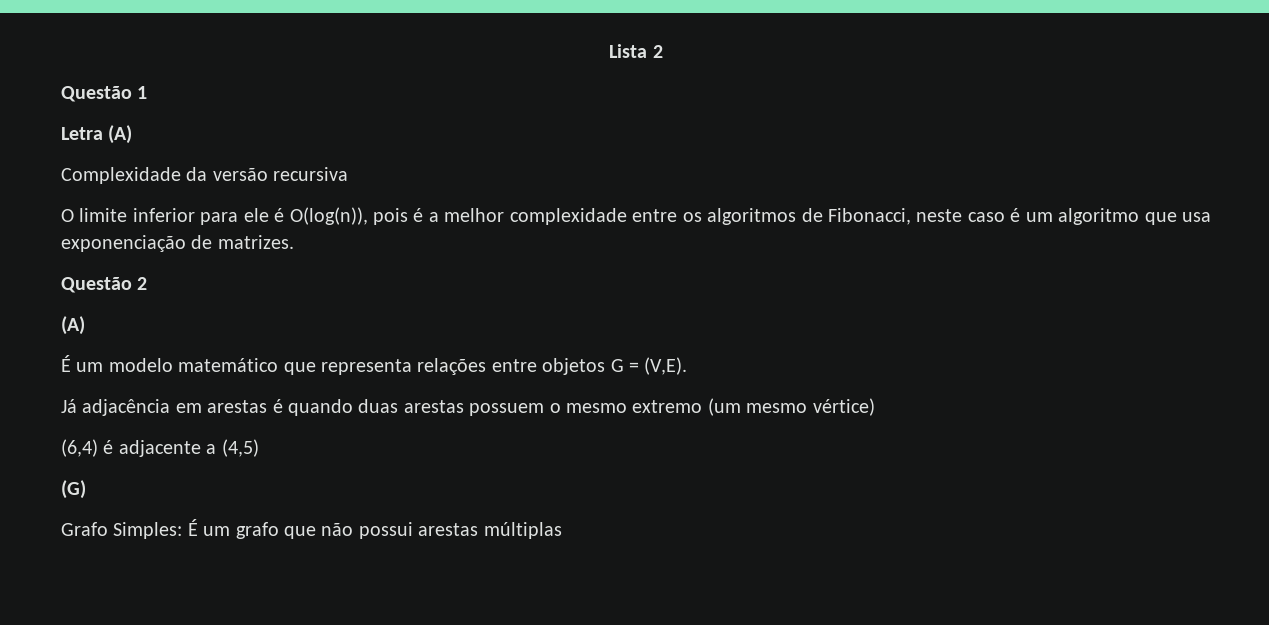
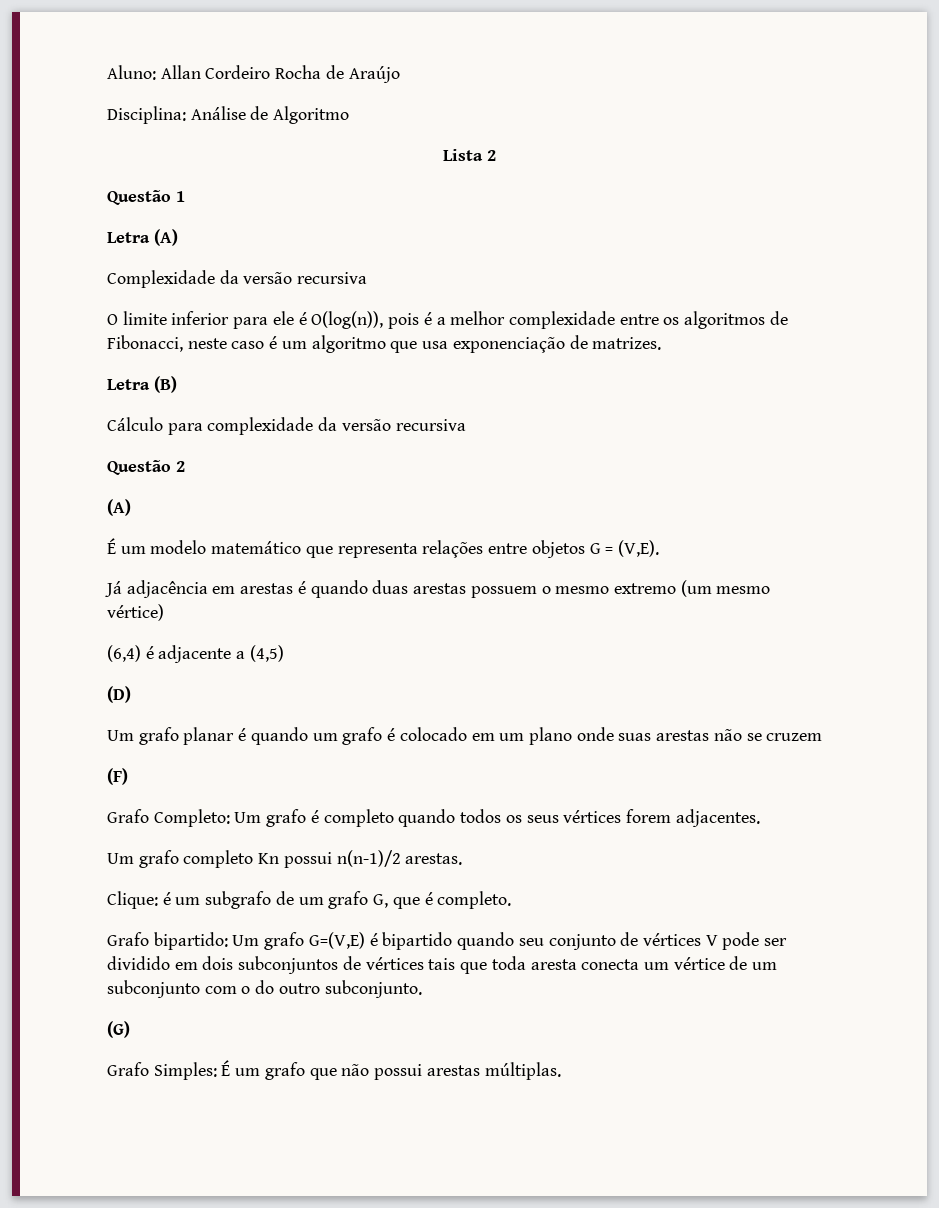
+ Aluno: Allan Cordeiro Rocha de Araújo
+ Disciplina: Análise de Algoritmo
+ Letra (B)
+ Cálculo para complexidade da versão recursiva
+ (D)
+ Um grafo planar é quando um grafo é colocado em um plano onde suas arestas não se cruzem
+ (F)
+ Grafo Completo: Um grafo é completo quando todos os seus vértices forem adjacentes.
+ Um grafo completo Kn possui n(n-1)/2 arestas.
+ Clique: é um subgrafo de um grafo G, que é completo.
+ Grafo bipartido: Um grafo G=(V,E) é bipartido quando seu conjunto de vértices V pode ser dividido em dois subconjuntos de vértices tais que toda aresta conecta um vértice de um subconjunto com o do outro subconjunto.
- Grafo Simples: É um grafo que não possui arestas múltiplas
+ Grafo Simples: É um grafo que não possui arestas múltiplas.

